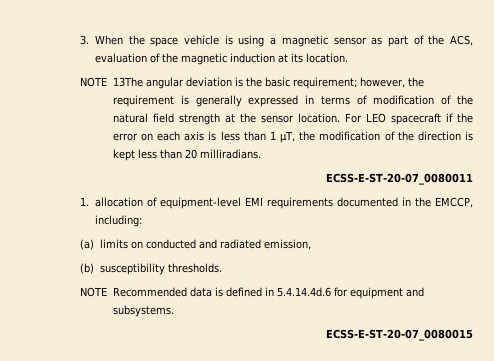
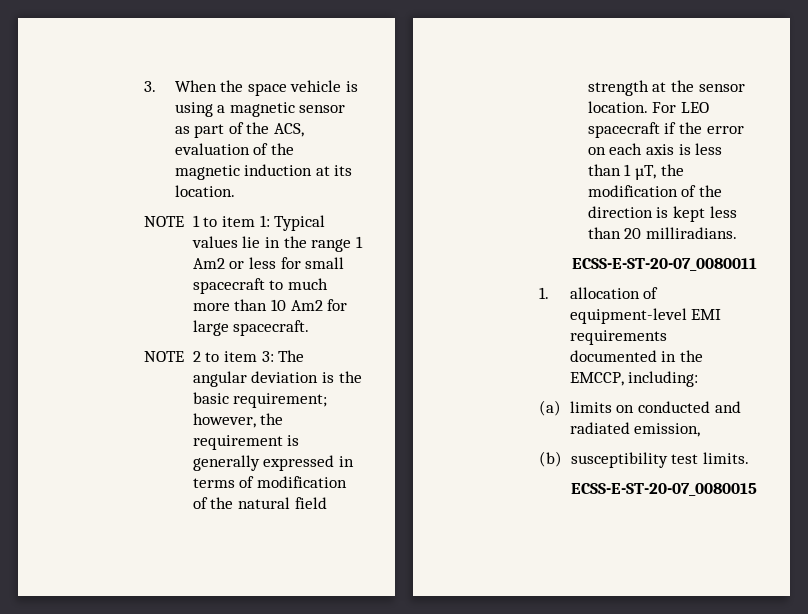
- NOTE 13The angular deviation is the basic requirement; however, the requirement is generally expressed in terms of modification of the natural field strength at the sensor location.
+ NOTE 1 to item 1: Typical values lie in the range 1 Am2 or less for small spacecraft to much more than 10 Am2 for large spacecraft.
+ NOTE 2 to item 3: The angular deviation is the basic requirement; however, the requirement is generally expressed in terms of modification of the natural field strength at the sensor location.
- (b) susceptibility thresholds.
- NOTE Recommended data is defined in 5.4.14.4d.6 for equipment and subsystems.
+ (b) susceptibility test limits.

